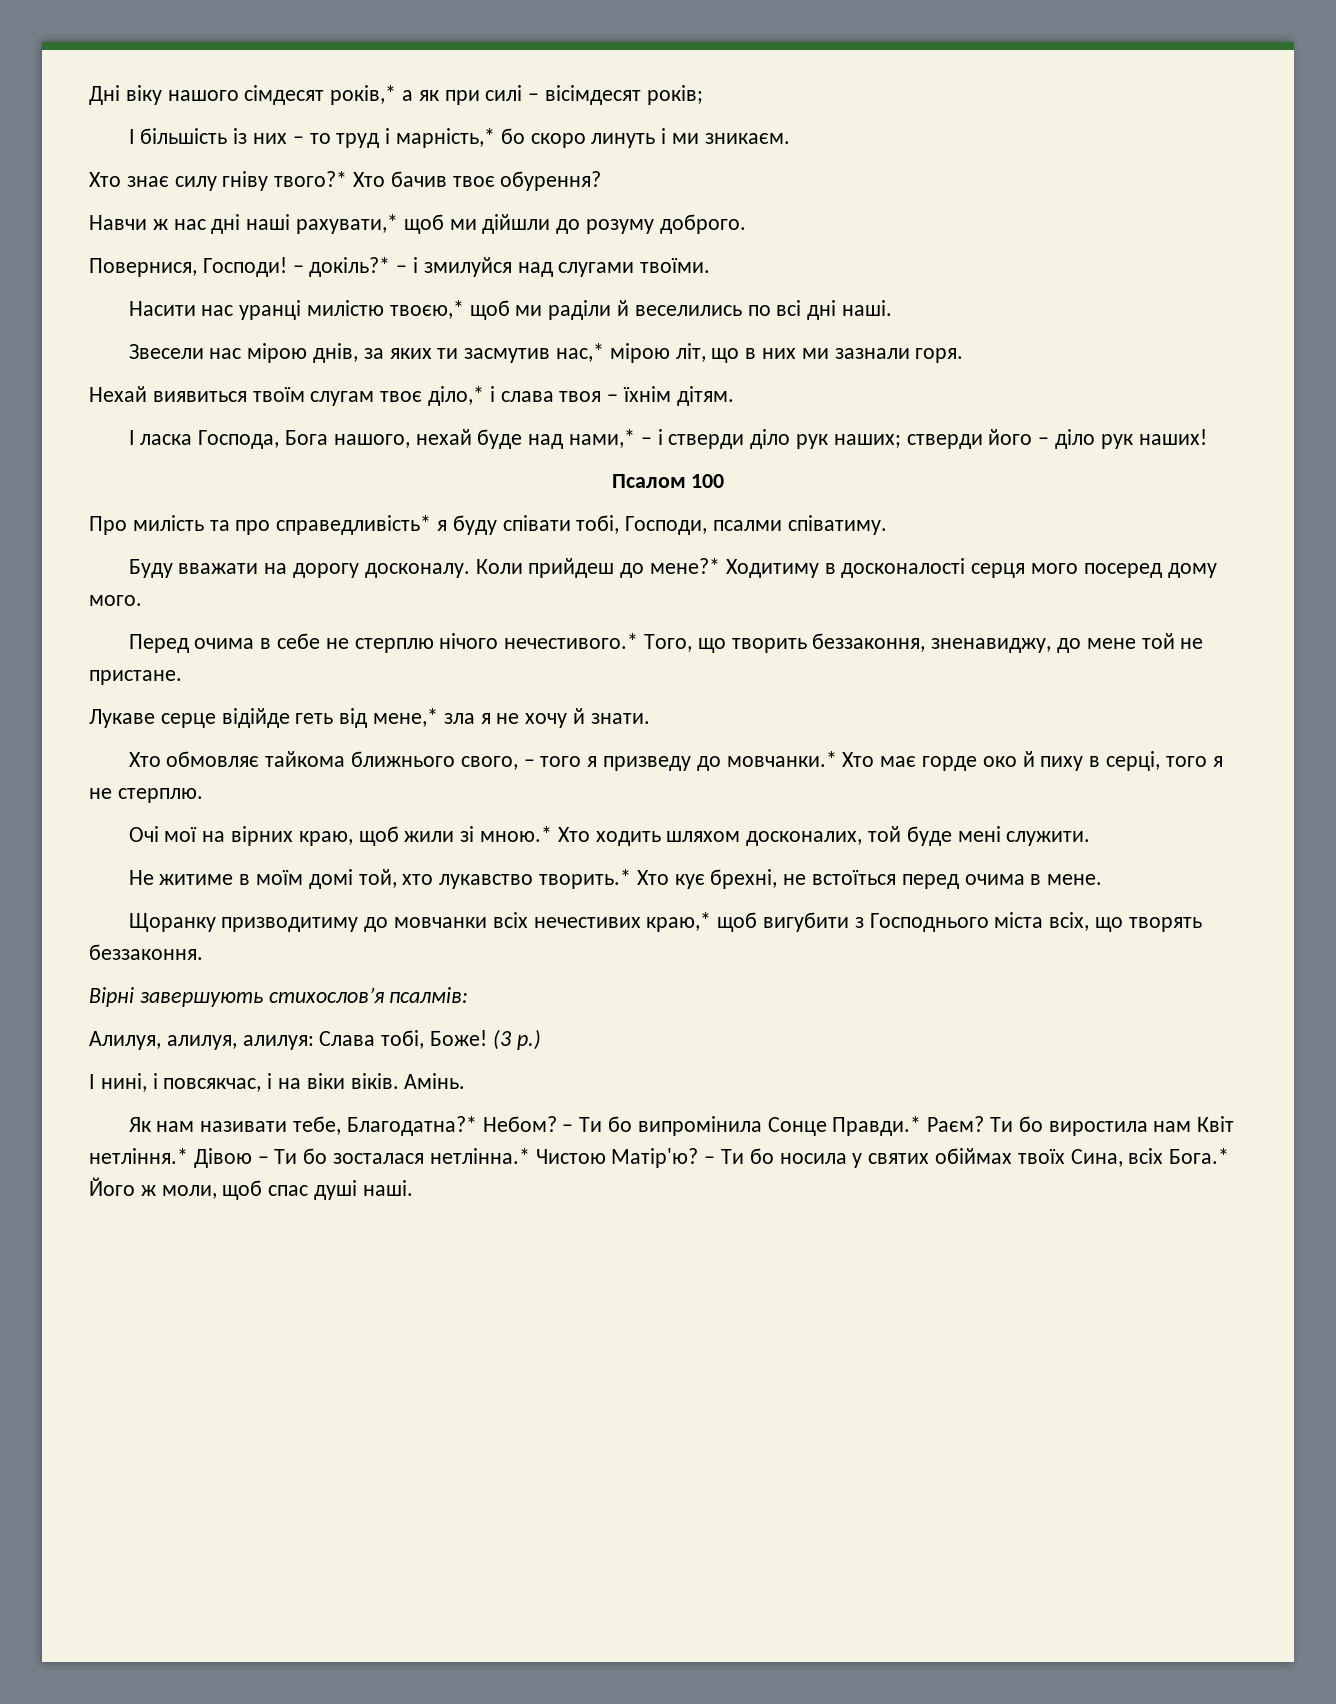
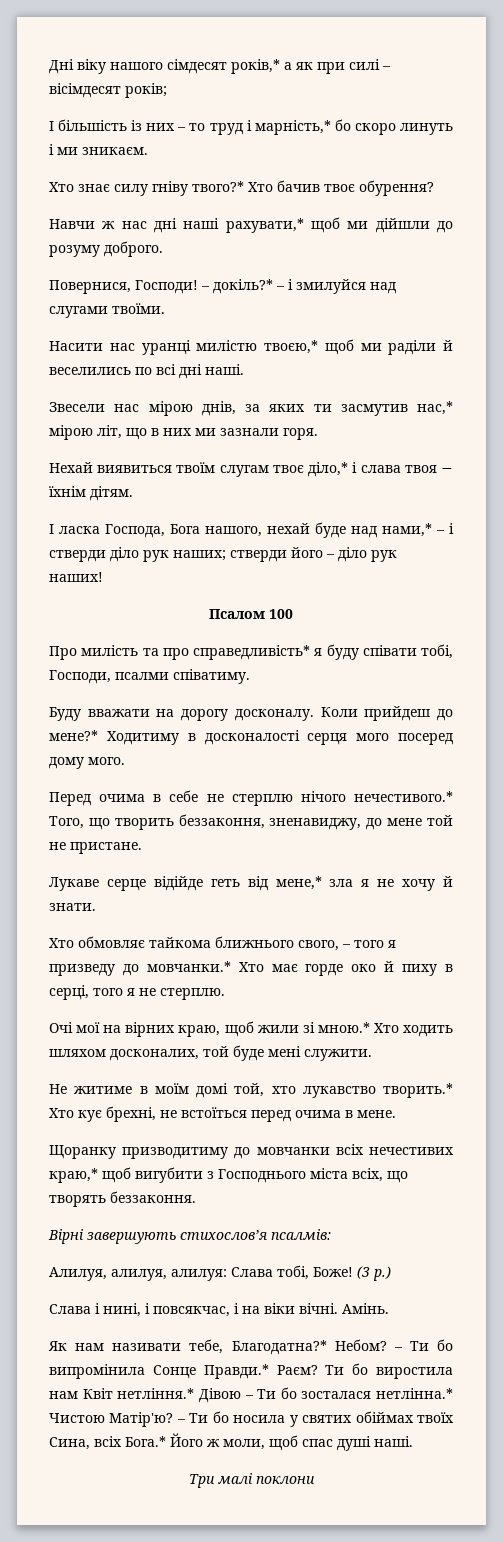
- І нині, і повсякчас, і на віки віків.
+ Слава і нині, і повсякчас, і на віки вічні.
+ Три малі поклони

